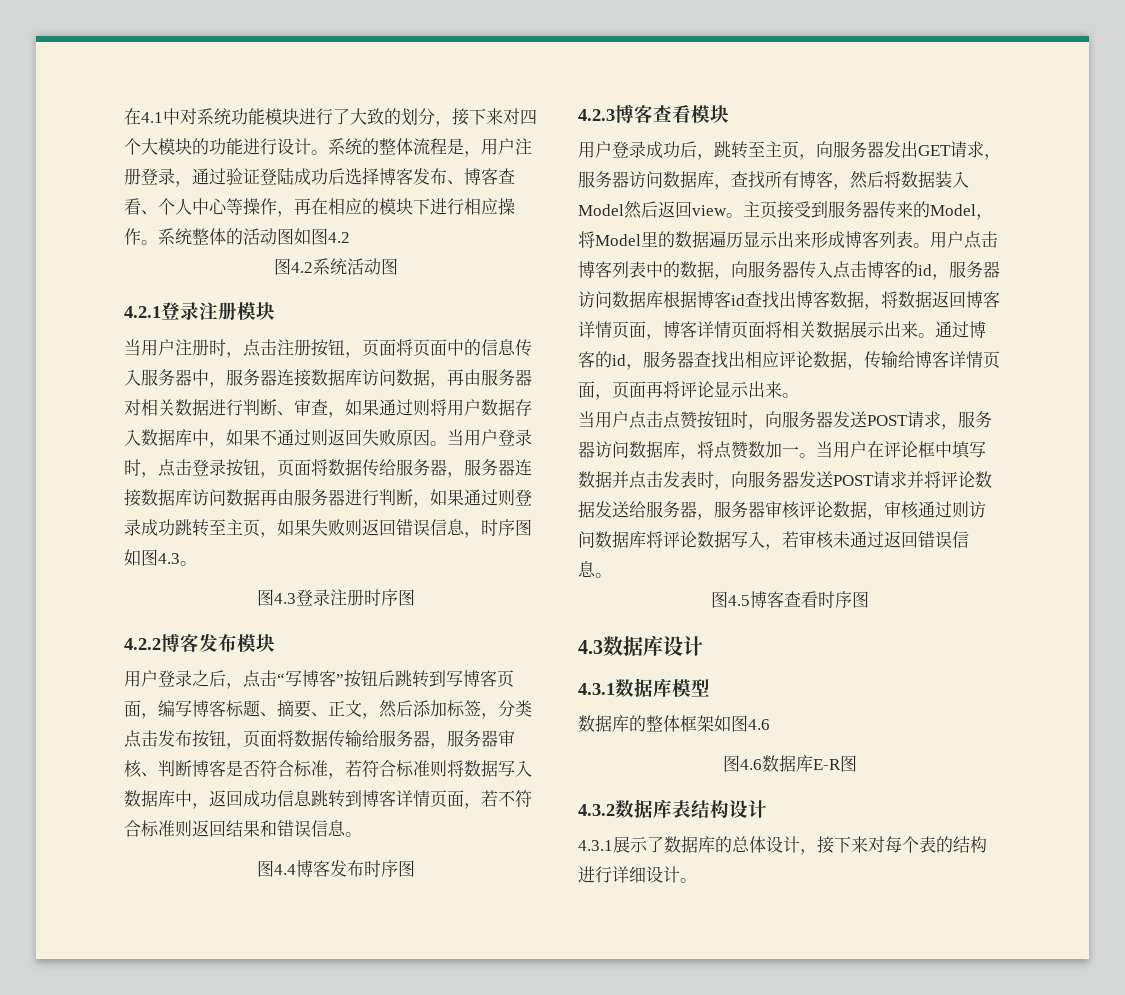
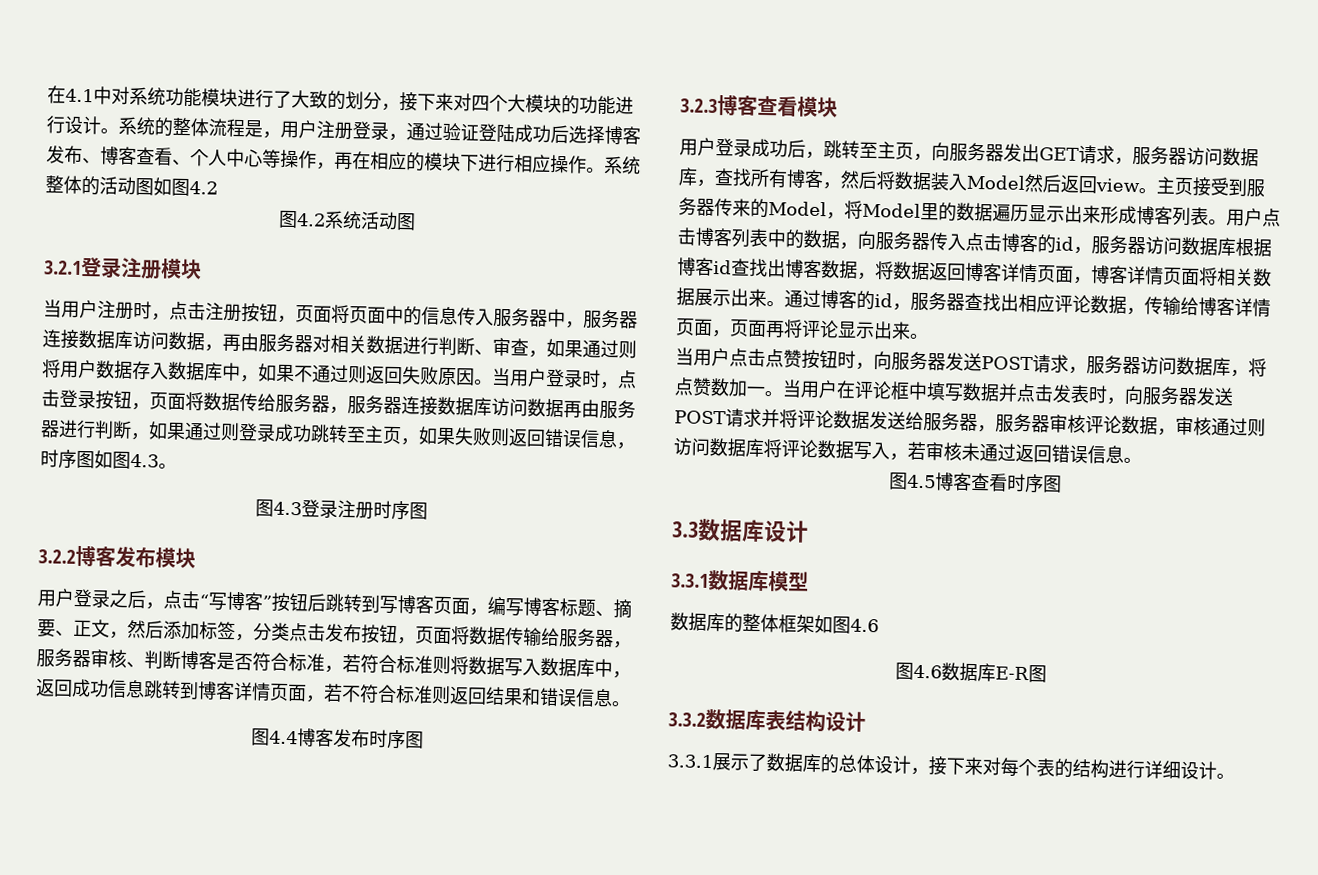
- 4.2.1登录注册模块
+ 3.2.1登录注册模块
- 4.2.2博客发布模块
+ 3.2.2博客发布模块
- 4.2.3博客查看模块
+ 3.2.3博客查看模块
- 4.3数据库设计
+ 3.3数据库设计
- 4.3.1数据库模型
+ 3.3.1数据库模型
- 4.3.2数据库表结构设计
+ 3.3.2数据库表结构设计
- 4.3.1展示了数据库的总体设计，接下来对每个表的结构进行详细设计。
+ 3.3.1展示了数据库的总体设计，接下来对每个表的结构进行详细设计。

